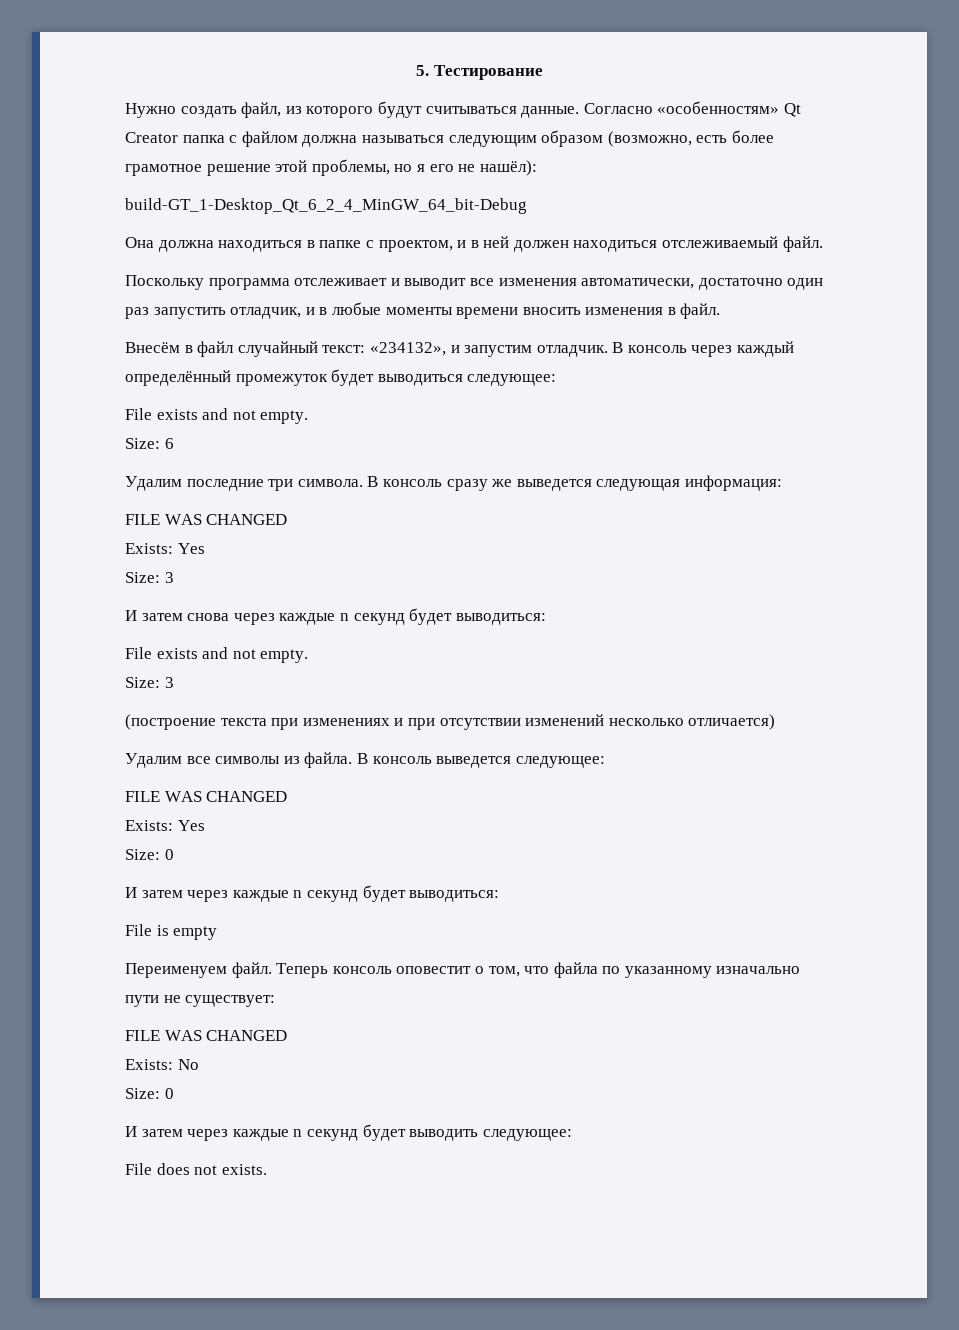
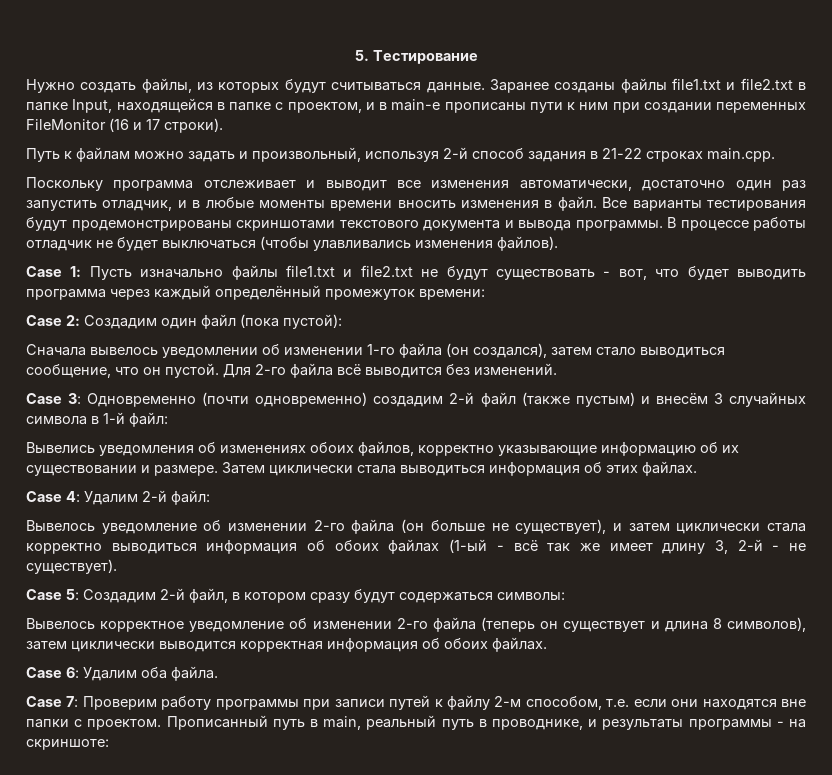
- Нужно создать файл, из которого будут считываться данные. Согласно «особенностям» Qt Creator папка с файлом должна называться следующим образом (возможно, есть более грамотное решение этой проблемы, но я его не нашёл):
- build-GT_1-Desktop_Qt_6_2_4_MinGW_64_bit-Debug
- Она должна находиться в папке с проектом, и в ней должен находиться отслеживаемый файл.
+ Нужно создать файлы, из которых будут считываться данные. Заранее созданы файлы file1.txt и file2.txt в папке Input, находящейся в папке с проектом, и в main-е прописаны пути к ним при создании переменных FileMonitor (16 и 17 строки).
+ Путь к файлам можно задать и произвольный, используя 2-й способ задания в 21-22 строках main.cpp.
- Поскольку программа отслеживает и выводит все изменения автоматически, достаточно один раз запустить отладчик, и в любые моменты времени вносить изменения в файл.
- Внесём в файл случайный текст: «234132», и запустим отладчик. В консоль через каждый определённый промежуток будет выводиться следующее:
- File exists and not empty.
- Size: 6
- Удалим последние три символа. В консоль сразу же выведется следующая информация:
- FILE WAS CHANGED
- Exists: Yes
- Size: 3
- И затем снова через каждые n секунд будет выводиться:
- File exists and not empty.
- Size: 3
- (построение текста при изменениях и при отсутствии изменений несколько отличается)
- Удалим все символы из файла. В консоль выведется следующее:
- FILE WAS CHANGED
- Exists: Yes
- Size: 0
- И затем через каждые n секунд будет выводиться:
- File is empty
- Переименуем файл. Теперь консоль оповестит о том, что файла по указанному изначально пути не существует:
- FILE WAS CHANGED
- Exists: No
- Size: 0
- И затем через каждые n секунд будет выводить следующее:
- File does not exists.
+ Поскольку программа отслеживает и выводит все изменения автоматически, достаточно один раз запустить отладчик, и в любые моменты времени вносить изменения в файл. Все варианты тестирования будут продемонстрированы скриншотами текстового документа и вывода программы. В процессе работы отладчик не будет выключаться (чтобы улавливались изменения файлов).
+ Case 1: Пусть изначально файлы file1.txt и file2.txt не будут существовать - вот, что будет выводить программа через каждый определённый промежуток времени:
+ Case 2: Создадим один файл (пока пустой):
+ Сначала вывелось уведомлении об изменении 1-го файла (он создался), затем стало выводиться сообщение, что он пустой. Для 2-го файла всё выводится без изменений.
+ Case 3: Одновременно (почти одновременно) создадим 2-й файл (также пустым) и внесём 3 случайных символа в 1-й файл:
+ Вывелись уведомления об изменениях обоих файлов, корректно указывающие информацию об их существовании и размере. Затем циклически стала выводиться информация об этих файлах.
+ Case 4: Удалим 2-й файл:
+ Вывелось уведомление об изменении 2-го файла (он больше не существует), и затем циклически стала корректно выводиться информация об обоих файлах (1-ый - всё так же имеет длину 3, 2-й - не существует).
+ Case 5: Создадим 2-й файл, в котором сразу будут содержаться символы:
+ Вывелось корректное уведомление об изменении 2-го файла (теперь он существует и длина 8 символов), затем циклически выводится корректная информация об обоих файлах.
+ Case 6: Удалим оба файла.
+ Case 7: Проверим работу программы при записи путей к файлу 2-м способом, т.е. если они находятся вне папки с проектом. Прописанный путь в main, реальный путь в проводнике, и результаты программы - на скриншоте:

